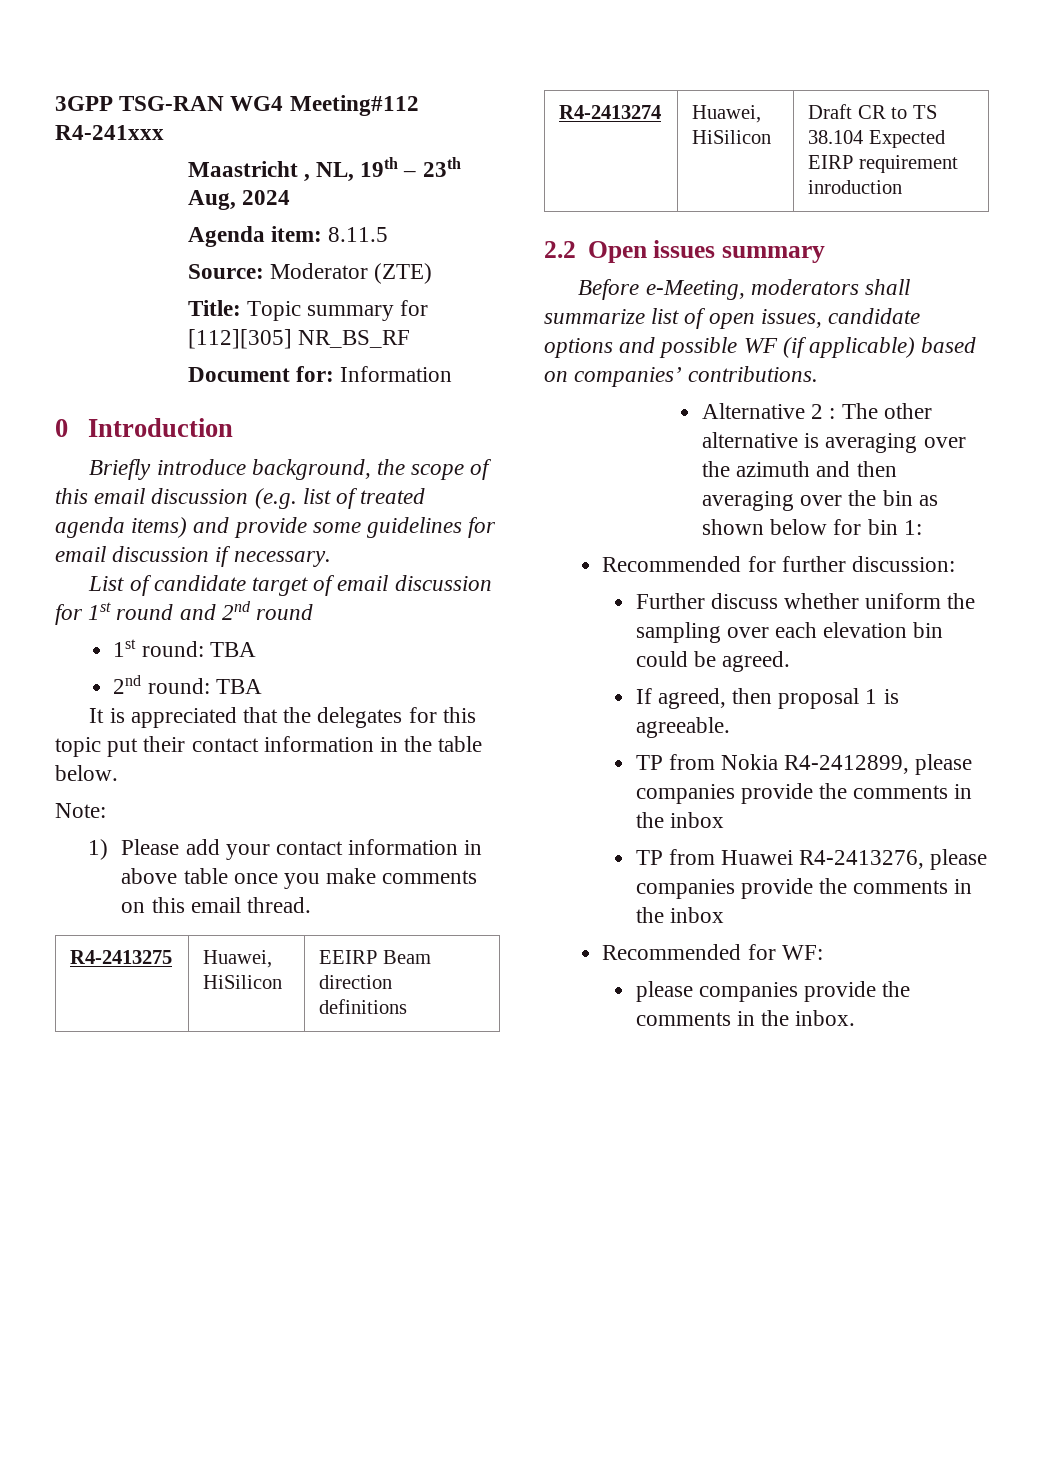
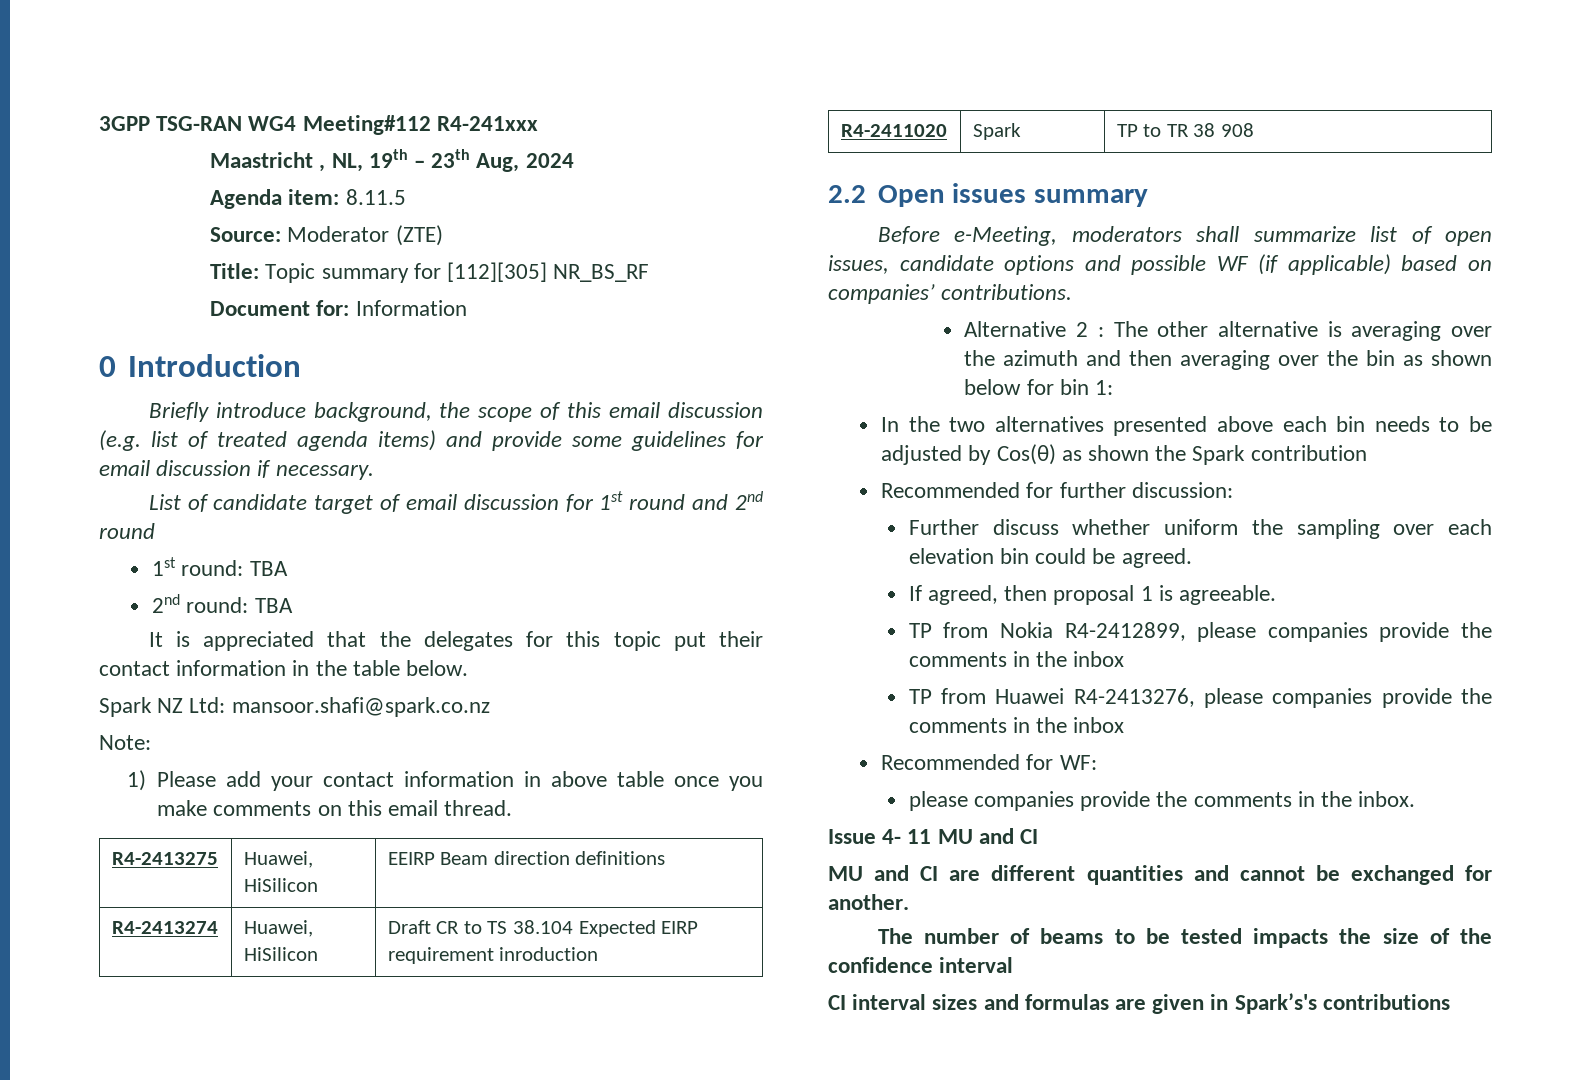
+ Spark NZ Ltd: mansoor.shafi@spark.co.nz
+ R4-2411020 | Spark | TP to TR 38 908
+ In the two alternatives presented above each bin needs to be adjusted by Cos(θ) as shown the Spark contribution
+ Issue 4- 11 MU and CI
+ MU and CI are different quantities and cannot be exchanged for another.
+ The number of beams to be tested impacts the size of the confidence interval
+ CI interval sizes and formulas are given in Spark’s's contributions

